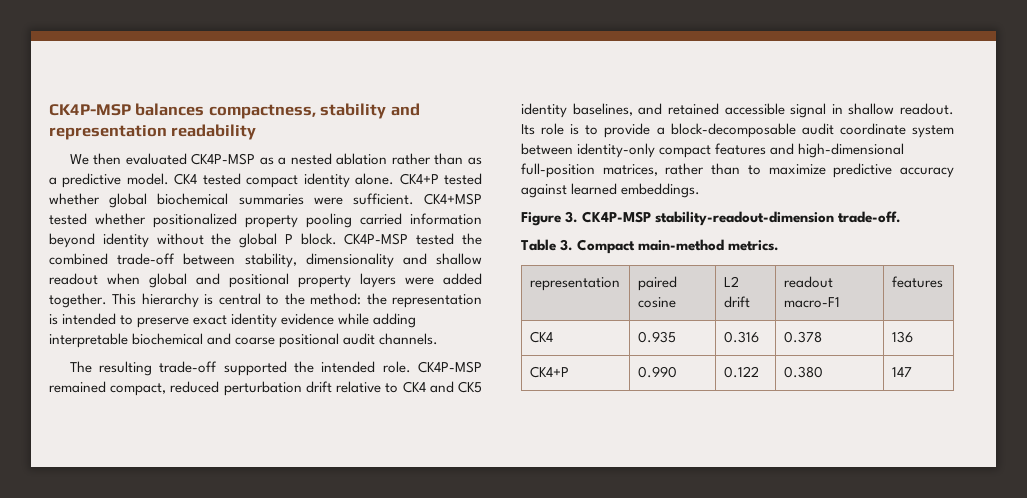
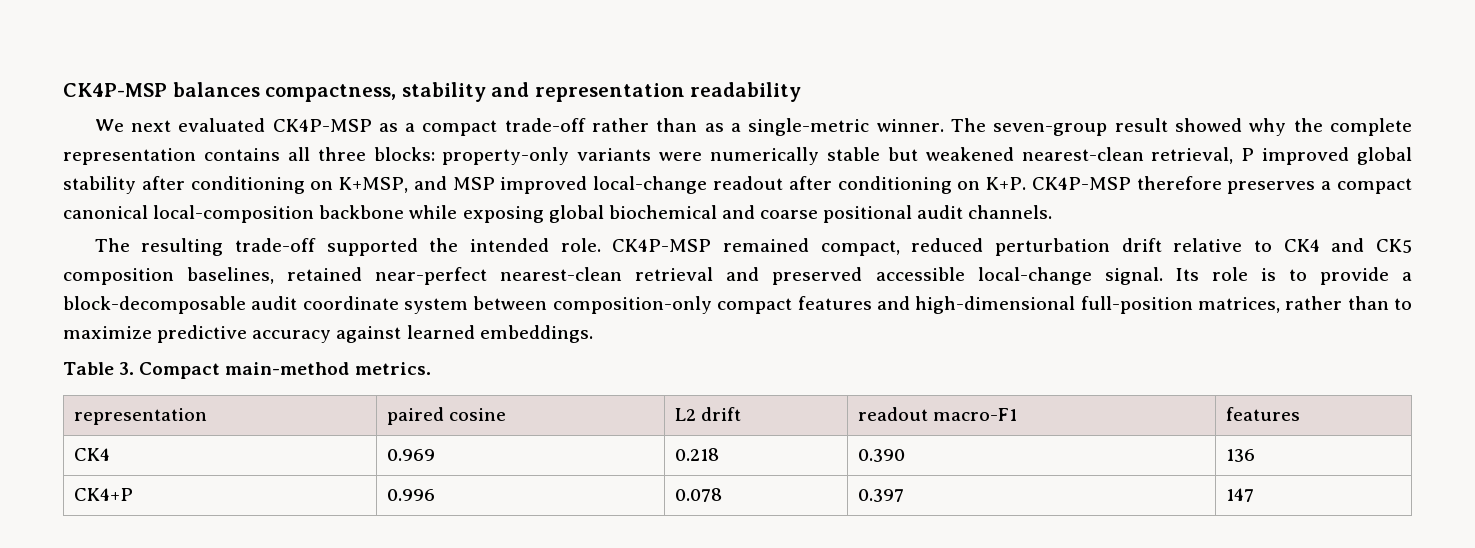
- We then evaluated CK4P-MSP as a nested ablation rather than as a predictive model. CK4 tested compact identity alone. CK4+P tested whether global biochemical summaries were sufficient. CK4+MSP tested whether positionalized property pooling carried information beyond identity without the global P block. CK4P-MSP tested the combined trade-off between stability, dimensionality and shallow readout when global and positional property layers were added together. This hierarchy is central to the method: the representation is intended to preserve exact identity evidence while adding interpretable biochemical and coarse positional audit channels.
+ We next evaluated CK4P-MSP as a compact trade-off rather than as a single-metric winner. The seven-group result showed why the complete representation contains all three blocks: property-only variants were numerically stable but weakened nearest-clean retrieval, P improved global stability after conditioning on K+MSP, and MSP improved local-change readout after conditioning on K+P. CK4P-MSP therefore preserves a compact canonical local-composition backbone while exposing global biochemical and coarse positional audit channels.
- CK4P-MSP remained compact, reduced perturbation drift relative to CK4 and CK5 identity baselines, and retained accessible signal in shallow readout.
+ CK4P-MSP remained compact, reduced perturbation drift relative to CK4 and CK5 composition baselines, retained near-perfect nearest-clean retrieval and preserved accessible local-change signal.
- Its role is to provide a block-decomposable audit coordinate system between identity-only compact features and high-dimensional full-position matrices, rather than to maximize predictive accuracy against learned embeddings.
+ Its role is to provide a block-decomposable audit coordinate system between composition-only compact features and high-dimensional full-position matrices, rather than to maximize predictive accuracy against learned embeddings.
- Figure 3. CK4P-MSP stability-readout-dimension trade-off.
- CK4 | 0.935 | 0.316 | 0.378 | 136
+ CK4 | 0.969 | 0.218 | 0.390 | 136
- CK4+P | 0.990 | 0.122 | 0.380 | 147
+ CK4+P | 0.996 | 0.078 | 0.397 | 147

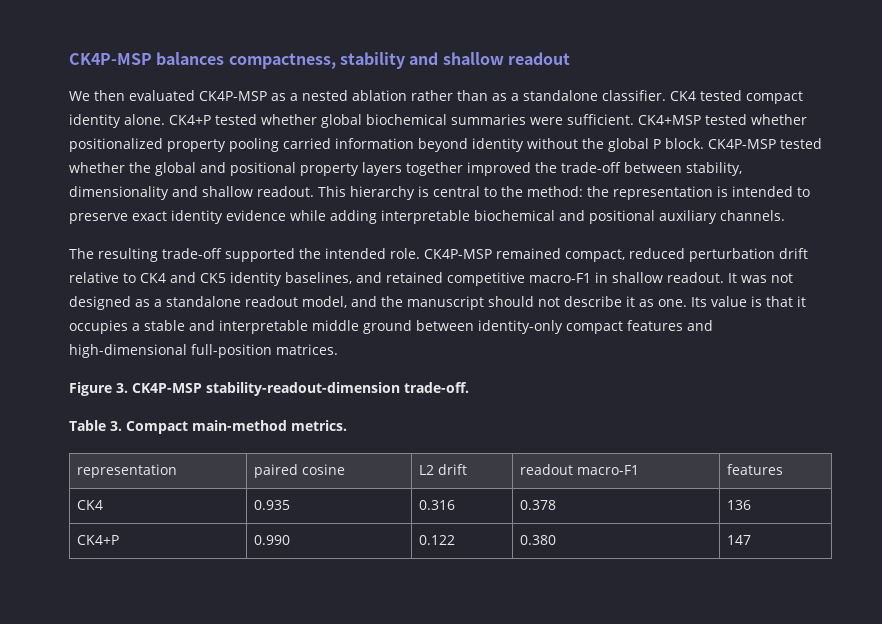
- CK4P-MSP balances compactness, stability and representation readability
+ CK4P-MSP balances compactness, stability and shallow readout
- We next evaluated CK4P-MSP as a compact trade-off rather than as a single-metric winner. The seven-group result showed why the complete representation contains all three blocks: property-only variants were numerically stable but weakened nearest-clean retrieval, P improved global stability after conditioning on K+MSP, and MSP improved local-change readout after conditioning on K+P. CK4P-MSP therefore preserves a compact canonical local-composition backbone while exposing global biochemical and coarse positional audit channels.
+ We then evaluated CK4P-MSP as a nested ablation rather than as a standalone classifier. CK4 tested compact identity alone. CK4+P tested whether global biochemical summaries were sufficient. CK4+MSP tested whether positionalized property pooling carried information beyond identity without the global P block. CK4P-MSP tested whether the global and positional property layers together improved the trade-off between stability, dimensionality and shallow readout. This hierarchy is central to the method: the representation is intended to preserve exact identity evidence while adding interpretable biochemical and positional auxiliary channels.
- CK4P-MSP remained compact, reduced perturbation drift relative to CK4 and CK5 composition baselines, retained near-perfect nearest-clean retrieval and preserved accessible local-change signal. Its role is to provide a block-decomposable audit coordinate system between composition-only compact features and high-dimensional full-position matrices, rather than to maximize predictive accuracy against learned embeddings.
+ CK4P-MSP remained compact, reduced perturbation drift relative to CK4 and CK5 identity baselines, and retained competitive macro-F1 in shallow readout. It was not designed as a standalone readout model, and the manuscript should not describe it as one. Its value is that it occupies a stable and interpretable middle ground between identity-only compact features and high-dimensional full-position matrices.
+ Figure 3. CK4P-MSP stability-readout-dimension trade-off.
- CK4 | 0.969 | 0.218 | 0.390 | 136
+ CK4 | 0.935 | 0.316 | 0.378 | 136
- CK4+P | 0.996 | 0.078 | 0.397 | 147
+ CK4+P | 0.990 | 0.122 | 0.380 | 147

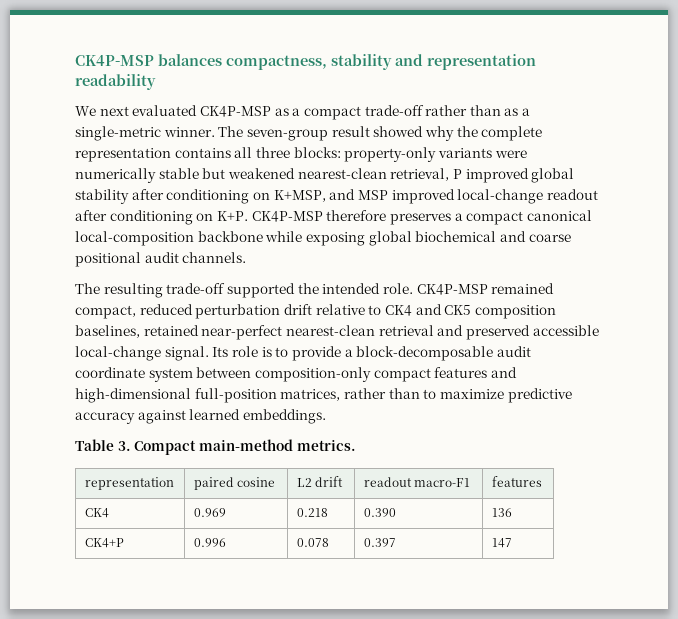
- CK4P-MSP balances compactness, stability and shallow readout
+ CK4P-MSP balances compactness, stability and representation readability
- We then evaluated CK4P-MSP as a nested ablation rather than as a standalone classifier. CK4 tested compact identity alone. CK4+P tested whether global biochemical summaries were sufficient. CK4+MSP tested whether positionalized property pooling carried information beyond identity without the global P block. CK4P-MSP tested whether the global and positional property layers together improved the trade-off between stability, dimensionality and shallow readout. This hierarchy is central to the method: the representation is intended to preserve exact identity evidence while adding interpretable biochemical and positional auxiliary channels.
+ We next evaluated CK4P-MSP as a compact trade-off rather than as a single-metric winner. The seven-group result showed why the complete representation contains all three blocks: property-only variants were numerically stable but weakened nearest-clean retrieval, P improved global stability after conditioning on K+MSP, and MSP improved local-change readout after conditioning on K+P. CK4P-MSP therefore preserves a compact canonical local-composition backbone while exposing global biochemical and coarse positional audit channels.
- CK4P-MSP remained compact, reduced perturbation drift relative to CK4 and CK5 identity baselines, and retained competitive macro-F1 in shallow readout. It was not designed as a standalone readout model, and the manuscript should not describe it as one. Its value is that it occupies a stable and interpretable middle ground between identity-only compact features and high-dimensional full-position matrices.
- Figure 3. CK4P-MSP stability-readout-dimension trade-off.
+ CK4P-MSP remained compact, reduced perturbation drift relative to CK4 and CK5 composition baselines, retained near-perfect nearest-clean retrieval and preserved accessible local-change signal. Its role is to provide a block-decomposable audit coordinate system between composition-only compact features and high-dimensional full-position matrices, rather than to maximize predictive accuracy against learned embeddings.
- CK4 | 0.935 | 0.316 | 0.378 | 136
+ CK4 | 0.969 | 0.218 | 0.390 | 136
- CK4+P | 0.990 | 0.122 | 0.380 | 147
+ CK4+P | 0.996 | 0.078 | 0.397 | 147

